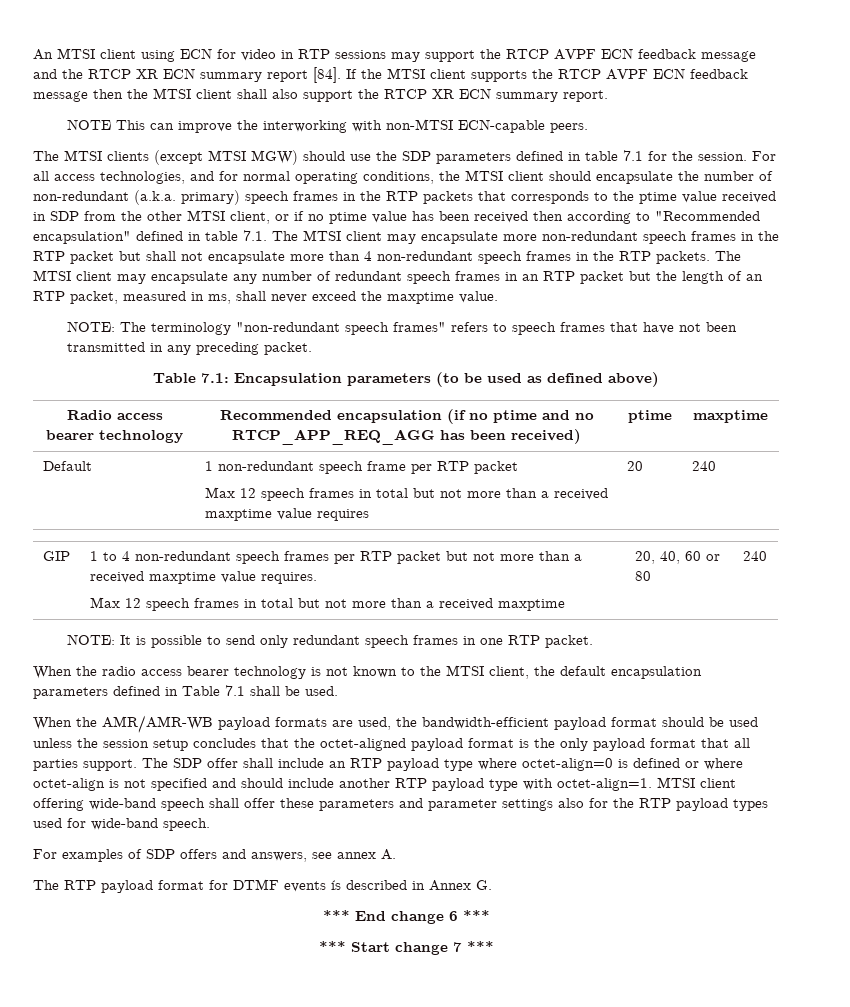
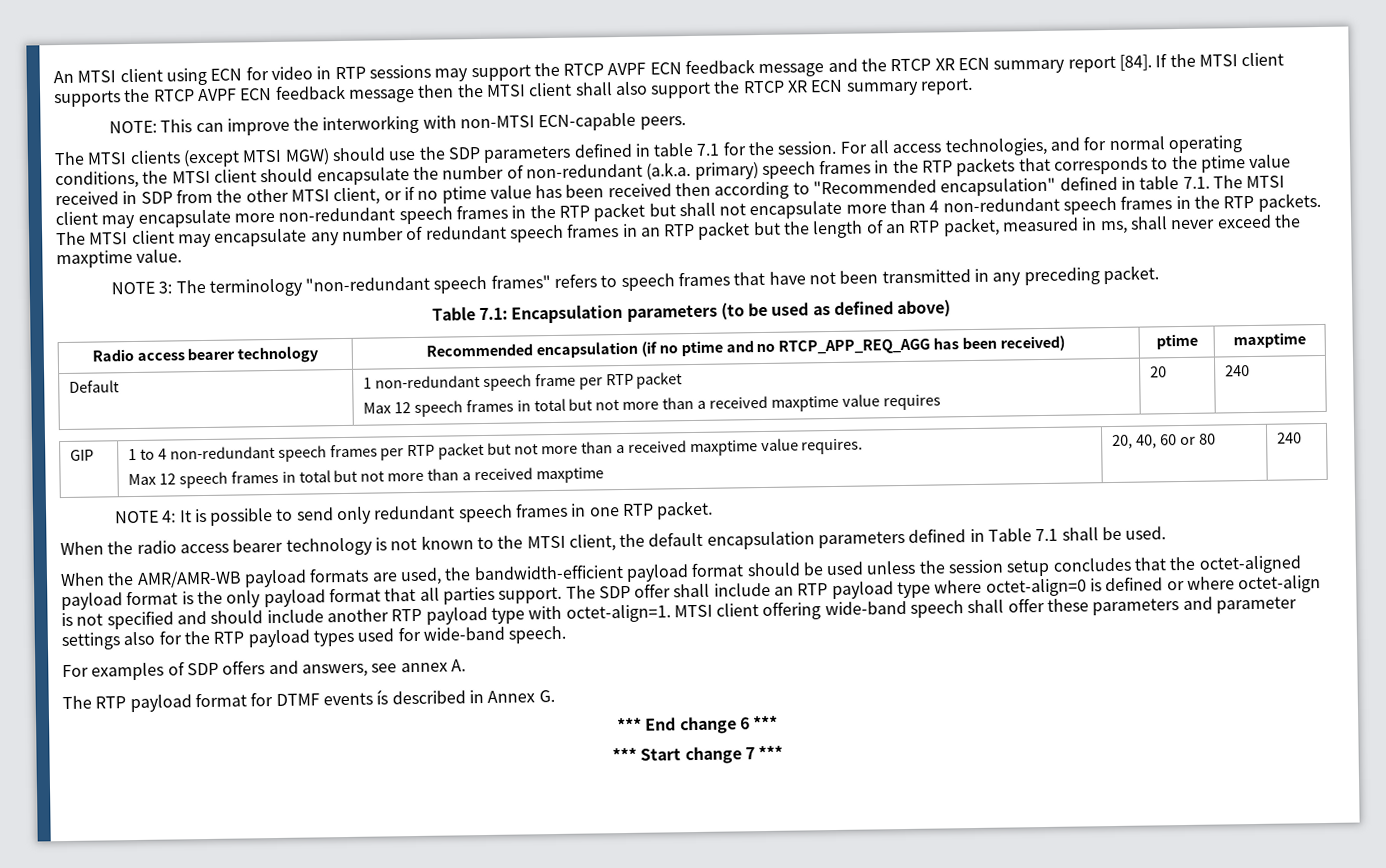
- NOTE This can improve the interworking with non-MTSI ECN-capable peers.
+ NOTE: This can improve the interworking with non-MTSI ECN-capable peers.
- NOTE: The terminology "non-redundant speech frames" refers to speech frames that have not been transmitted in any preceding packet.
+ NOTE 3: The terminology "non-redundant speech frames" refers to speech frames that have not been transmitted in any preceding packet.
- NOTE: It is possible to send only redundant speech frames in one RTP packet.
+ NOTE 4: It is possible to send only redundant speech frames in one RTP packet.

